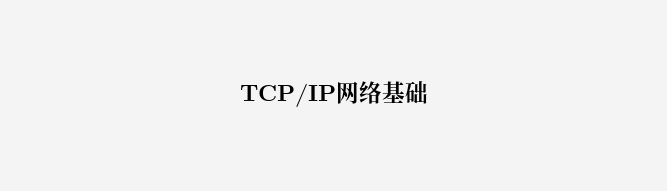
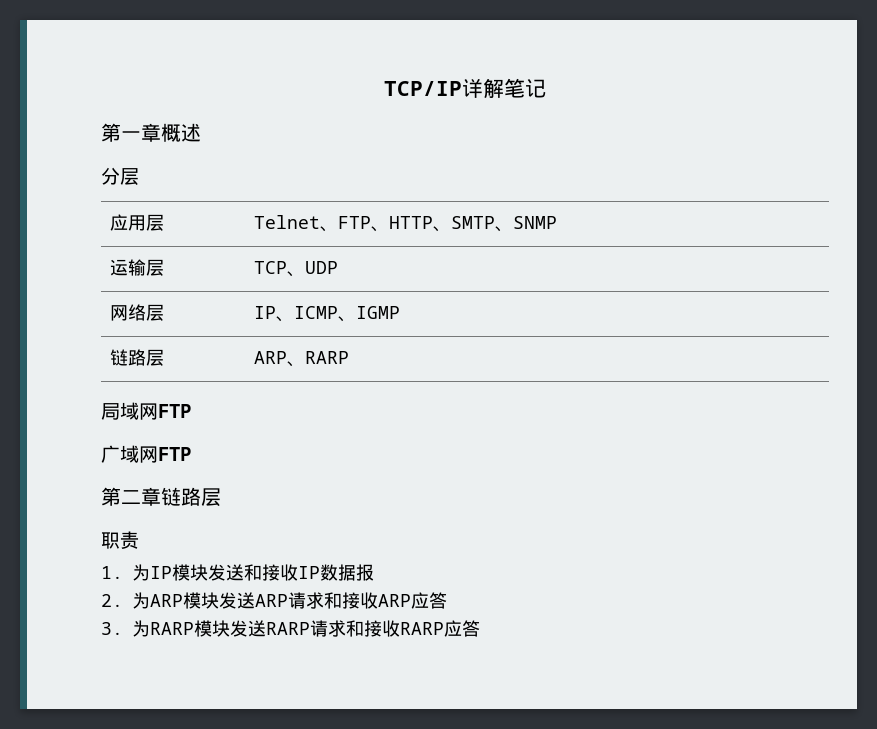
- TCP/IP网络基础
+ TCP/IP详解笔记
+ 第一章概述
+ 分层
+ 应用层 | Telnet、FTP、HTTP、SMTP、SNMP
+ 运输层 | TCP、UDP
+ 网络层 | IP、ICMP、IGMP
+ 链路层 | ARP、RARP
+ 局域网FTP
+ 广域网FTP
+ 第二章链路层
+ 职责
+ 1.为IP模块发送和接收IP数据报
+ 2.为ARP模块发送ARP请求和接收ARP应答
+ 3.为RARP模块发送RARP请求和接收RARP应答

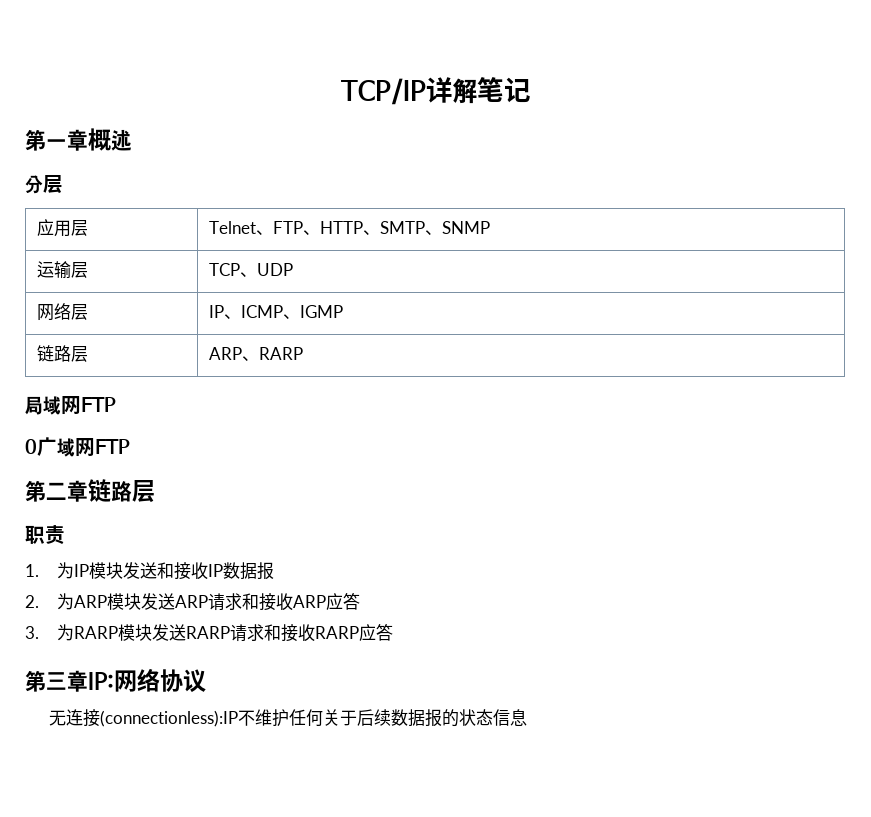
- 广域网FTP
+ 0广域网FTP
+ 第三章IP:网络协议
+ 无连接(connectionless):IP不维护任何关于后续数据报的状态信息

